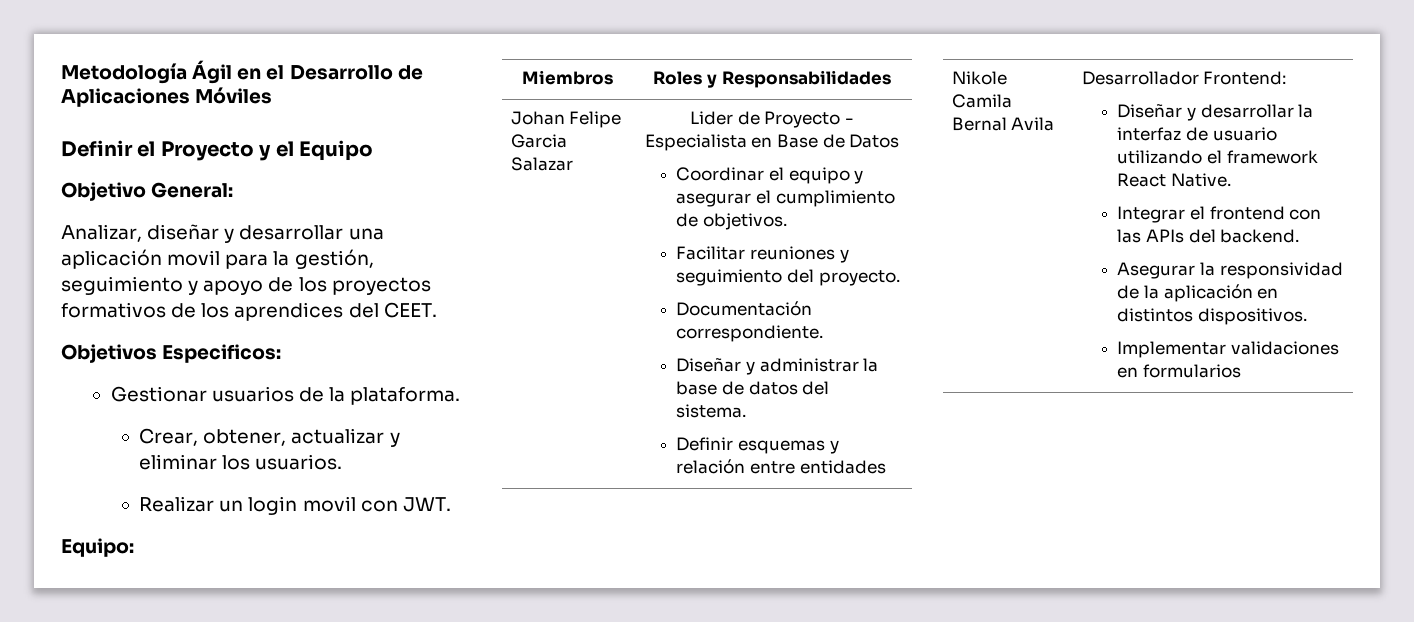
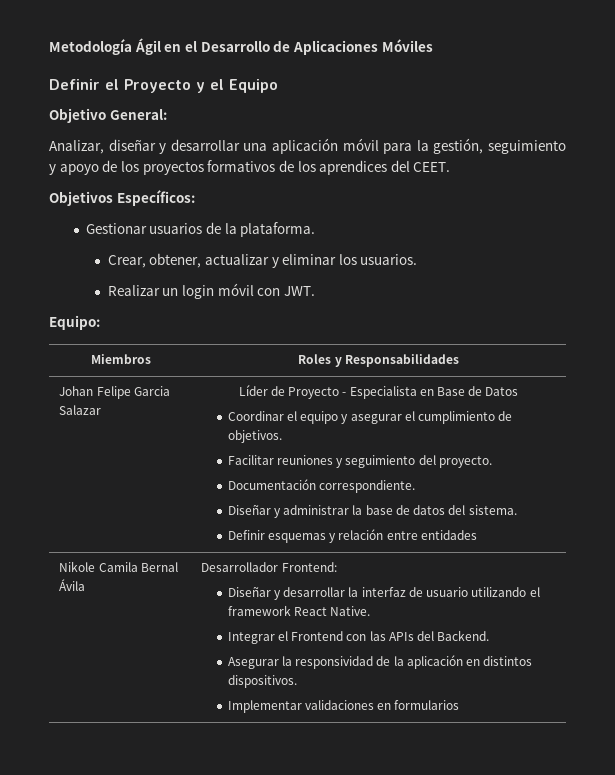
- Analizar, diseñar y desarrollar una aplicación movil para la gestión, seguimiento y apoyo de los proyectos formativos de los aprendices del CEET.
+ Analizar, diseñar y desarrollar una aplicación móvil para la gestión, seguimiento y apoyo de los proyectos formativos de los aprendices del CEET.
- Objetivos Especificos:
+ Objetivos Específicos:
- Realizar un login movil con JWT.
+ Realizar un login móvil con JWT.
- Lider de Proyecto - Especialista en Base de Datos
+ Líder de Proyecto - Especialista en Base de Datos
- Nikole Camila Bernal Avila | Desarrollador Frontend:
+ Nikole Camila Bernal Ávila | Desarrollador Frontend:
  Diseñar y desarrollar la interfaz de usuario utilizando el framework React Native.
- Integrar el frontend con las APIs del backend.
+ Integrar el Frontend con las APIs del Backend.

